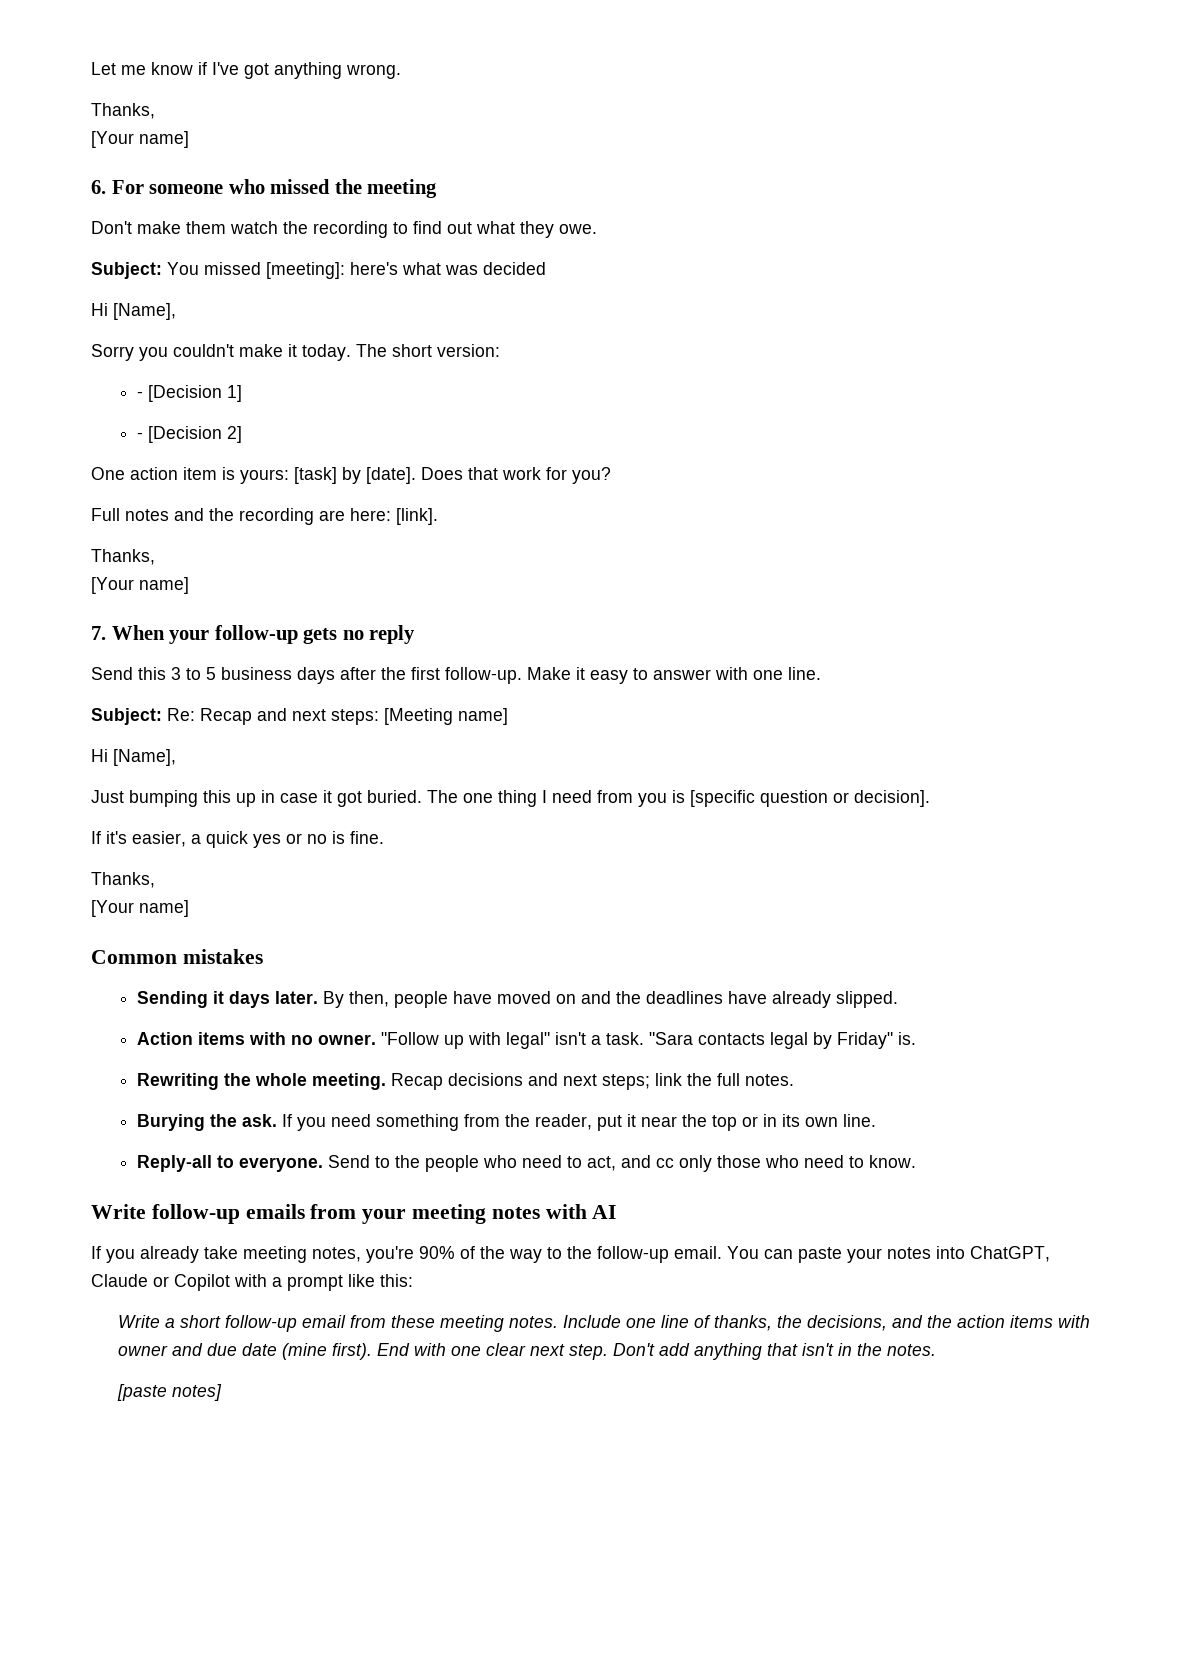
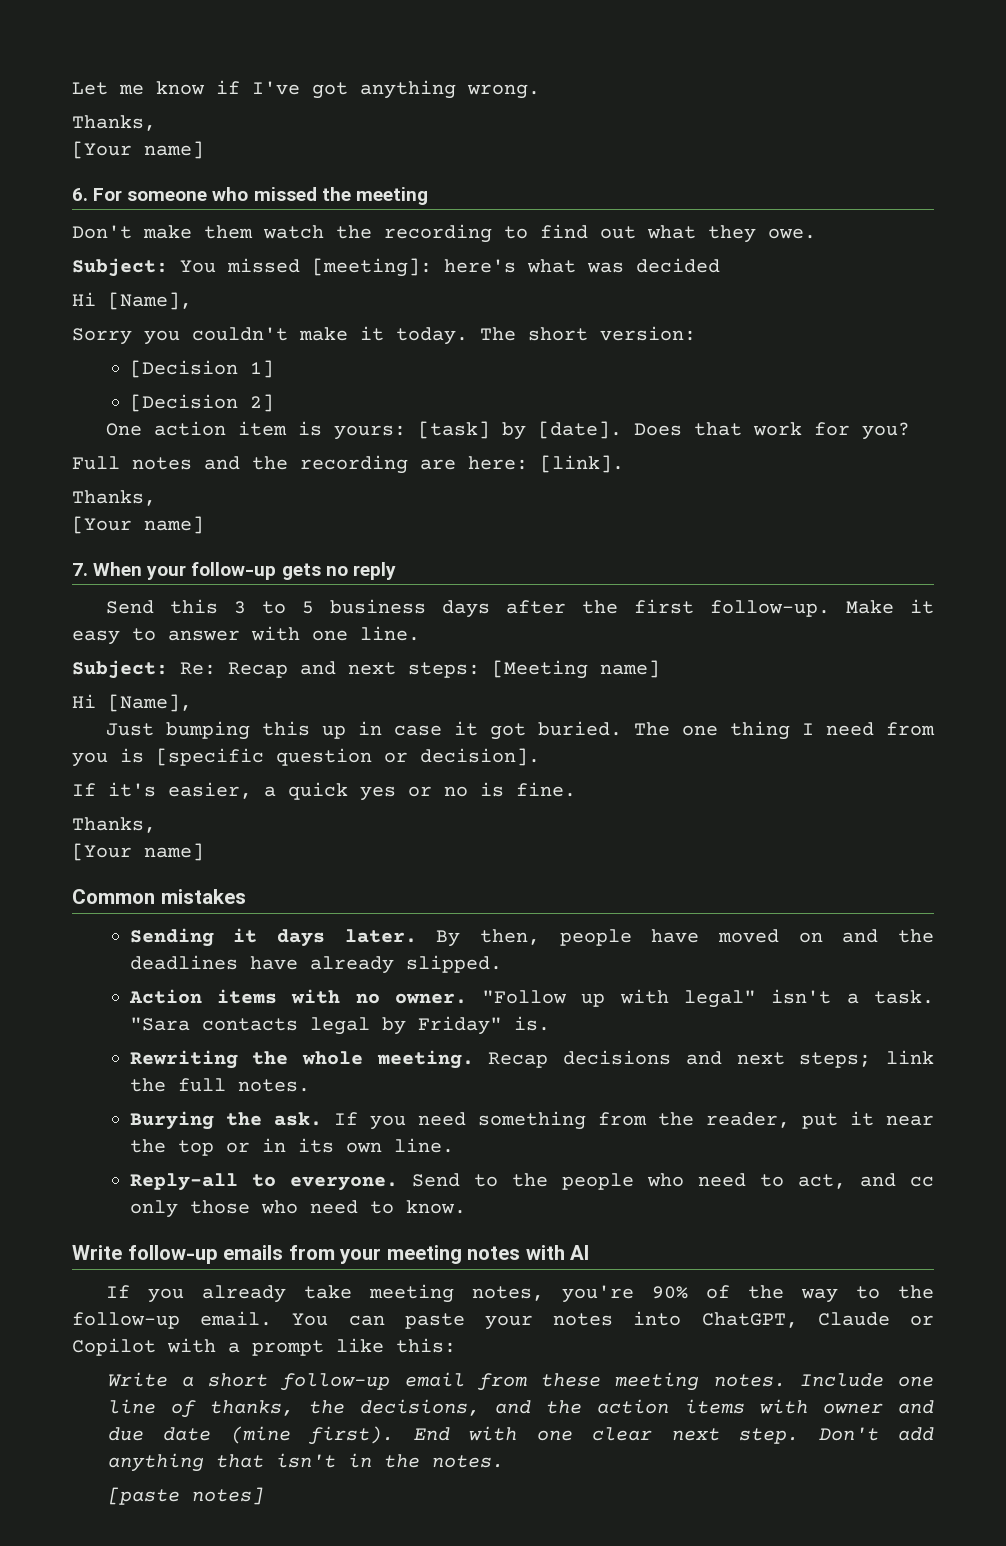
- - [Decision 1]
+ [Decision 1]
- - [Decision 2]
+ [Decision 2]

